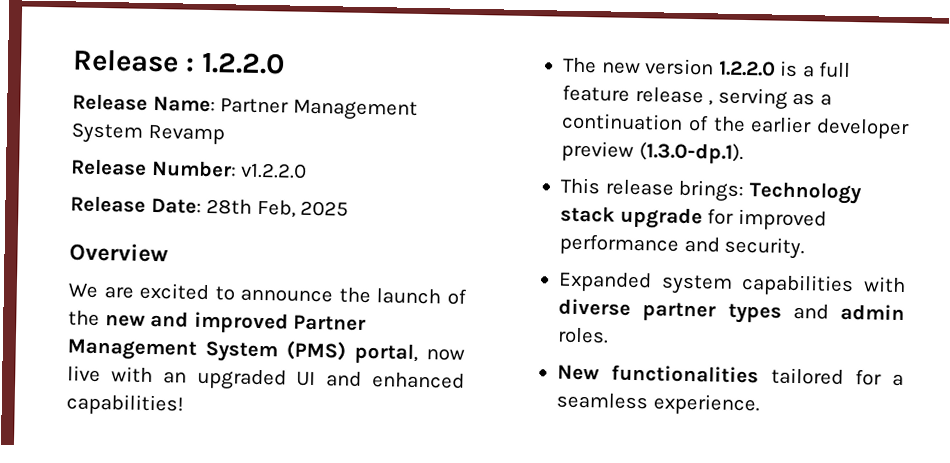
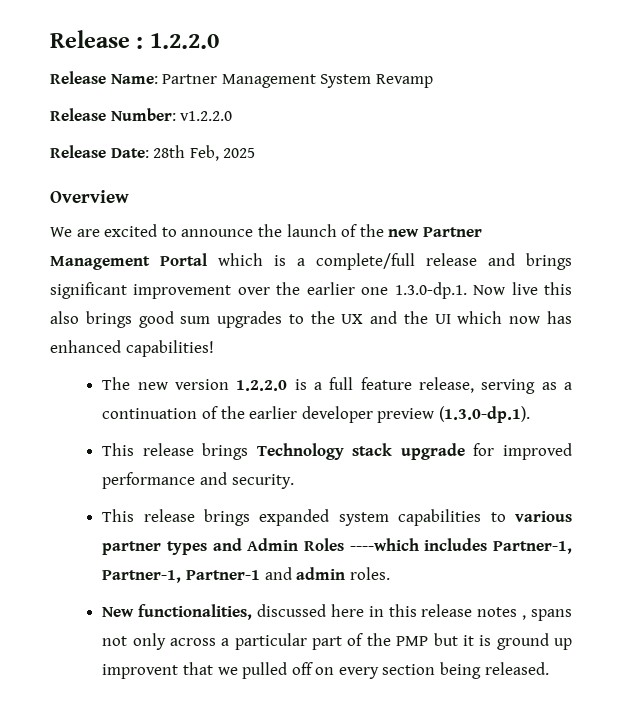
- We are excited to announce the launch of the new and improved Partner Management System (PMS) portal, now live with an upgraded UI and enhanced capabilities!
+ We are excited to announce the launch of the new Partner Management Portal which is a complete/full release and brings significant improvement over the earlier one 1.3.0-dp.1. Now live this also brings good sum upgrades to the UX and the UI which now has enhanced capabilities!
- The new version 1.2.2.0 is a full feature release , serving as a continuation of the earlier developer preview (1.3.0-dp.1).
+ The new version 1.2.2.0 is a full feature release, serving as a continuation of the earlier developer preview (1.3.0-dp.1).
- This release brings: Technology stack upgrade for improved performance and security.
+ This release brings Technology stack upgrade for improved performance and security.
- Expanded system capabilities with diverse partner types and admin roles.
- New functionalities tailored for a seamless experience.
+ This release brings expanded system capabilities to various partner types and Admin Roles ----which includes Partner-1, Partner-1, Partner-1 and admin roles.
+ New functionalities, discussed here in this release notes , spans not only across a particular part of the PMP but it is ground up improvent that we pulled off on every section being released.

